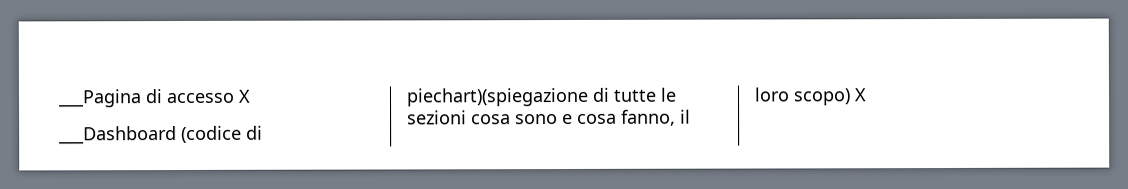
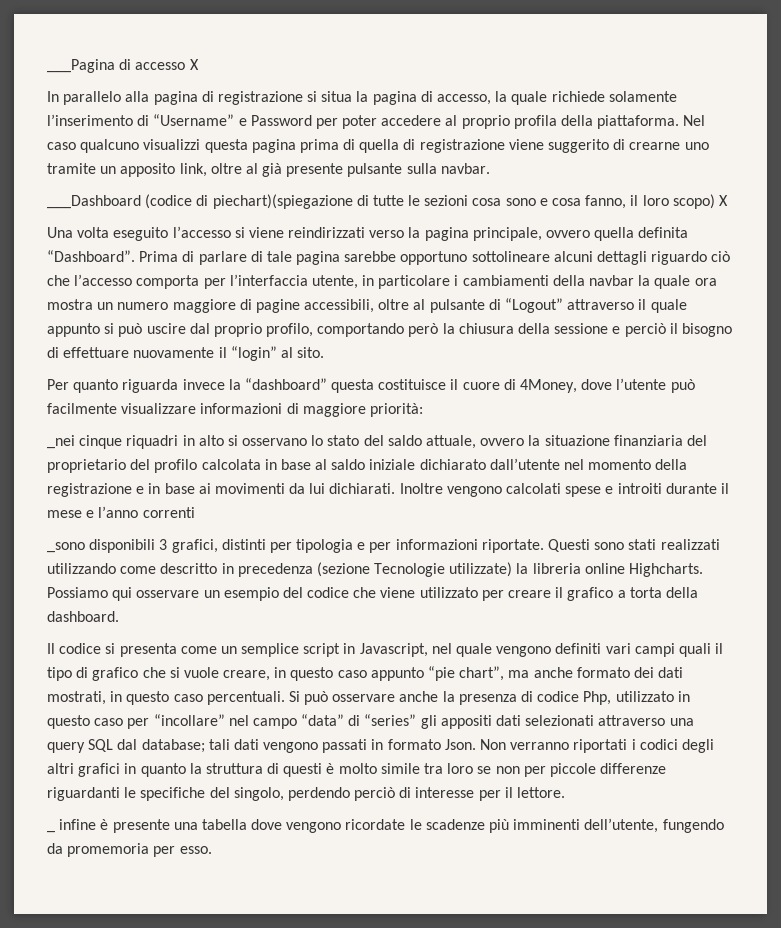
+ In parallelo alla pagina di registrazione si situa la pagina di accesso, la quale richiede solamente l’inserimento di “Username” e Password per poter accedere al proprio profila della piattaforma. Nel caso qualcuno visualizzi questa pagina prima di quella di registrazione viene suggerito di crearne uno tramite un apposito link, oltre al già presente pulsante sulla navbar.
+ Una volta eseguito l’accesso si viene reindirizzati verso la pagina principale, ovvero quella definita “Dashboard”. Prima di parlare di tale pagina sarebbe opportuno sottolineare alcuni dettagli riguardo ciò che l’accesso comporta per l’interfaccia utente, in particolare i cambiamenti della navbar la quale ora mostra un numero maggiore di pagine accessibili, oltre al pulsante di “Logout” attraverso il quale appunto si può uscire dal proprio profilo, comportando però la chiusura della sessione e perciò il bisogno di effettuare nuovamente il “login” al sito.
+ Per quanto riguarda invece la “dashboard” questa costituisce il cuore di 4Money, dove l’utente può facilmente visualizzare informazioni di maggiore priorità:
+ _nei cinque riquadri in alto si osservano lo stato del saldo attuale, ovvero la situazione finanziaria del proprietario del profilo calcolata in base al saldo iniziale dichiarato dall’utente nel momento della registrazione e in base ai movimenti da lui dichiarati. Inoltre vengono calcolati spese e introiti durante il mese e l’anno correnti
+ _sono disponibili 3 grafici, distinti per tipologia e per informazioni riportate. Questi sono stati realizzati utilizzando come descritto in precedenza (sezione Tecnologie utilizzate) la libreria online Highcharts. Possiamo qui osservare un esempio del codice che viene utilizzato per creare il grafico a torta della dashboard.
+ Il codice si presenta come un semplice script in Javascript, nel quale vengono definiti vari campi quali il tipo di grafico che si vuole creare, in questo caso appunto “pie chart”, ma anche formato dei dati mostrati, in questo caso percentuali. Si può osservare anche la presenza di codice Php, utilizzato in questo caso per “incollare” nel campo “data” di “series” gli appositi dati selezionati attraverso una query SQL dal database; tali dati vengono passati in formato Json. Non verranno riportati i codici degli altri grafici in quanto la struttura di questi è molto simile tra loro se non per piccole differenze riguardanti le specifiche del singolo, perdendo perciò di interesse per il lettore.
+ _ infine è presente una tabella dove vengono ricordate le scadenze più imminenti dell’utente, fungendo da promemoria per esso.

